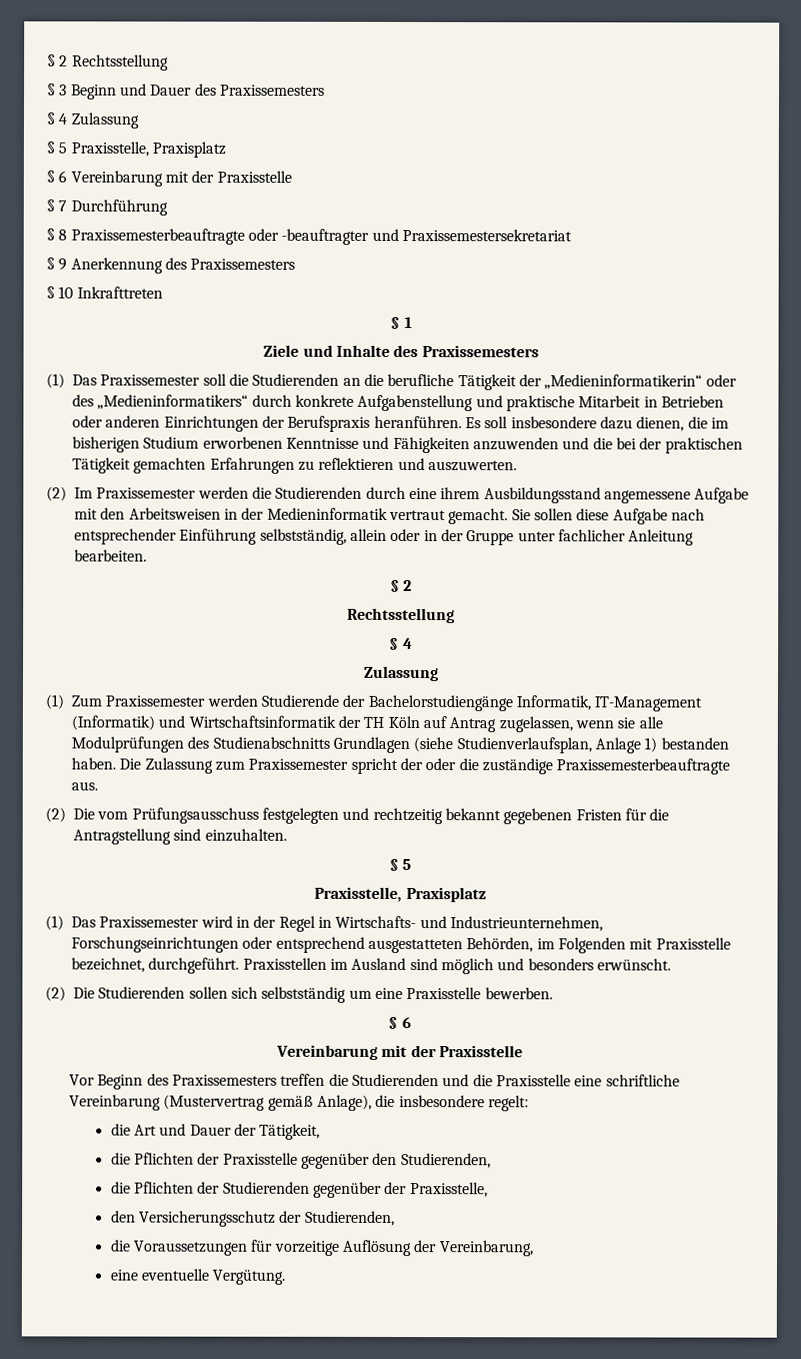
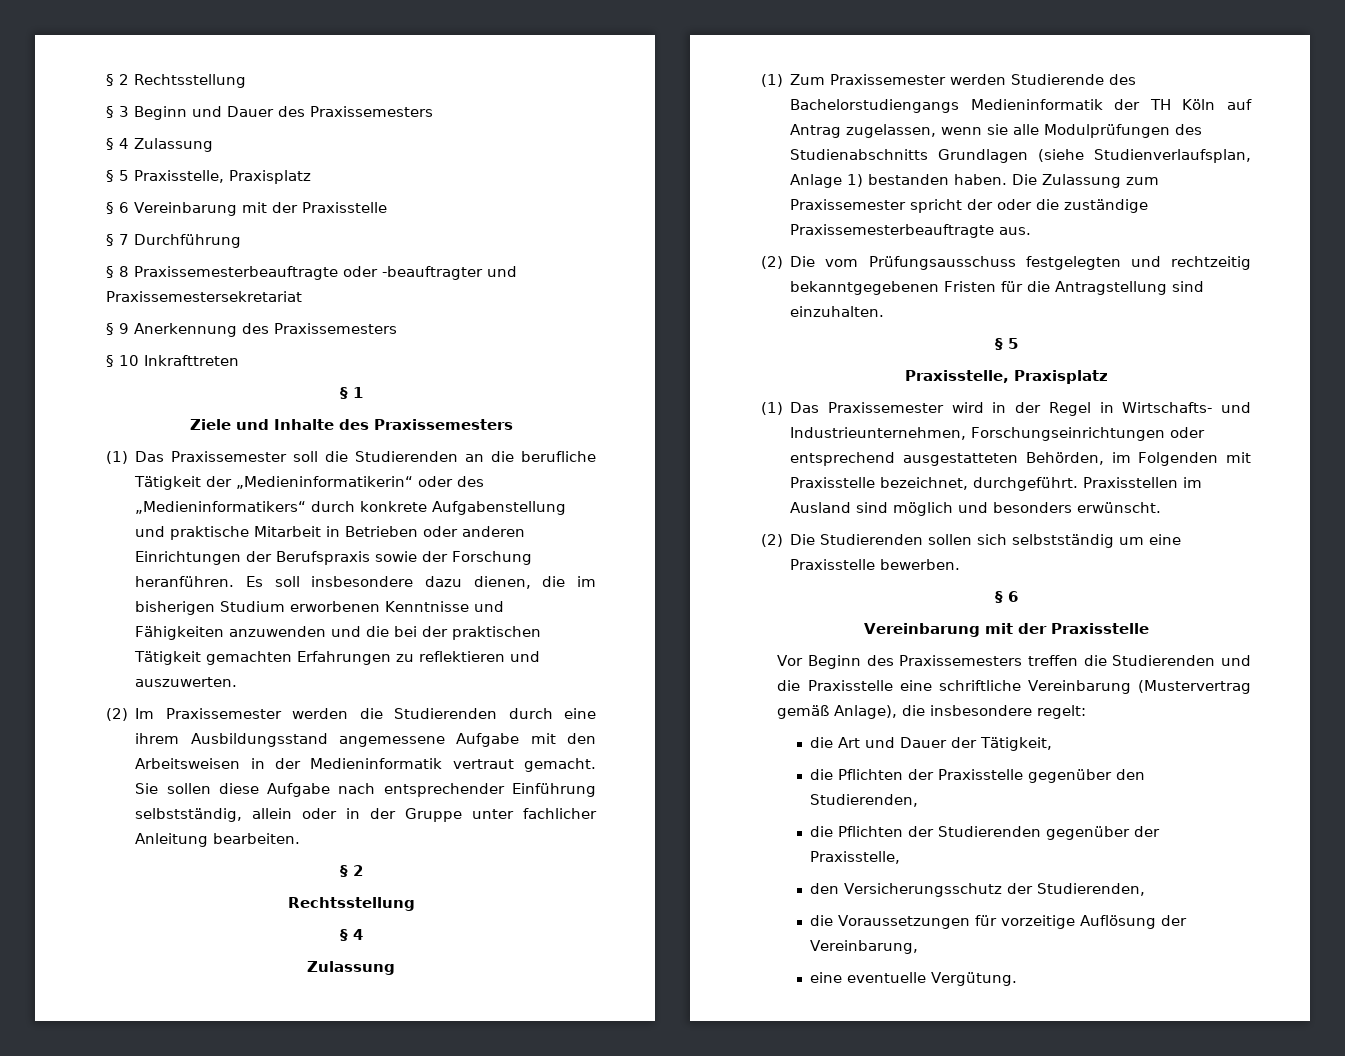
- (1) Das Praxissemester soll die Studierenden an die berufliche Tätigkeit der „Medieninformatikerin“ oder des „Medieninformatikers“ durch konkrete Aufgabenstellung und praktische Mitarbeit in Betrieben oder anderen Einrichtungen der Berufspraxis heranführen.
+ (1) Das Praxissemester soll die Studierenden an die berufliche Tätigkeit der „Medieninformatikerin“ oder des „Medieninformatikers“ durch konkrete Aufgabenstellung und praktische Mitarbeit in Betrieben oder anderen Einrichtungen der Berufspraxis sowie der Forschung heranführen.
- (1) Zum Praxissemester werden Studierende der Bachelorstudiengänge Informatik, IT-Management (Informatik) und Wirtschaftsinformatik der TH Köln auf Antrag zugelassen, wenn sie alle Modulprüfungen des Studienabschnitts Grundlagen (siehe Studienverlaufsplan, Anlage 1) bestanden haben.
+ (1) Zum Praxissemester werden Studierende des Bachelorstudiengangs Medieninformatik der TH Köln auf Antrag zugelassen, wenn sie alle Modulprüfungen des Studienabschnitts Grundlagen (siehe Studienverlaufsplan, Anlage 1) bestanden haben.
- (2) Die vom Prüfungsausschuss festgelegten und rechtzeitig bekannt gegebenen Fristen für die Antragstellung sind einzuhalten.
+ (2) Die vom Prüfungsausschuss festgelegten und rechtzeitig bekanntgegebenen Fristen für die Antragstellung sind einzuhalten.

